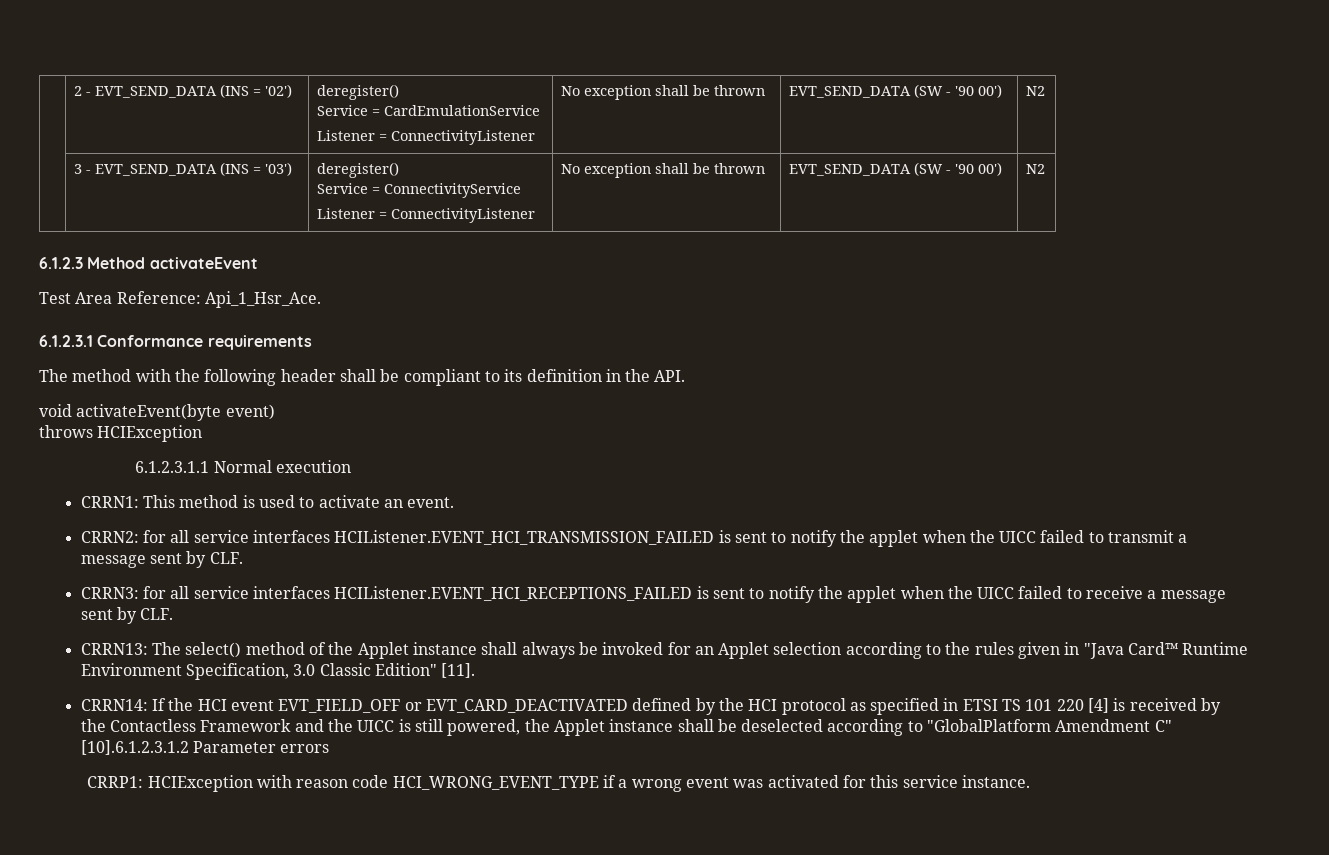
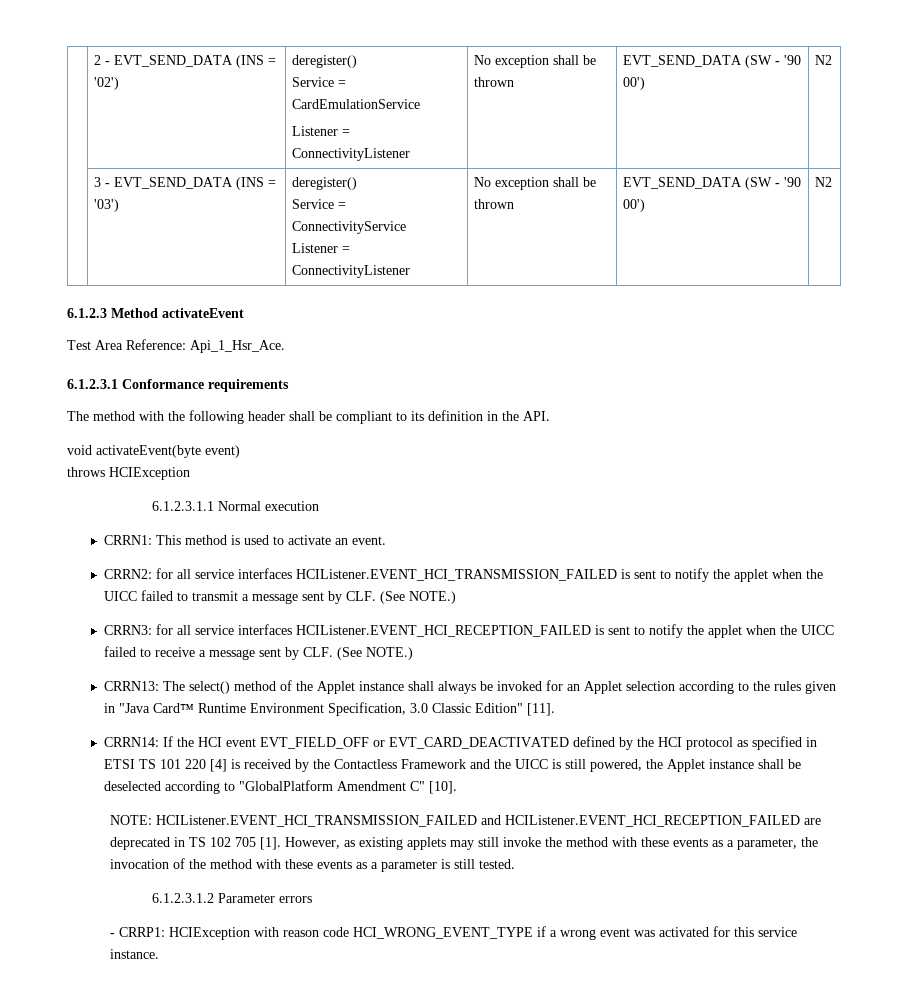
- CRRN2: for all service interfaces HCIListener.EVENT_HCI_TRANSMISSION_FAILED is sent to notify the applet when the UICC failed to transmit a message sent by CLF.
+ CRRN2: for all service interfaces HCIListener.EVENT_HCI_TRANSMISSION_FAILED is sent to notify the applet when the UICC failed to transmit a message sent by CLF. (See NOTE.)
- CRRN3: for all service interfaces HCIListener.EVENT_HCI_RECEPTIONS_FAILED is sent to notify the applet when the UICC failed to receive a message sent by CLF.
+ CRRN3: for all service interfaces HCIListener.EVENT_HCI_RECEPTION_FAILED is sent to notify the applet when the UICC failed to receive a message sent by CLF. (See NOTE.)
- CRRN14: If the HCI event EVT_FIELD_OFF or EVT_CARD_DEACTIVATED defined by the HCI protocol as specified in ETSI TS 101 220 [4] is received by the Contactless Framework and the UICC is still powered, the Applet instance shall be deselected according to "GlobalPlatform Amendment C" [10].6.1.2.3.1.2 Parameter errors
+ CRRN14: If the HCI event EVT_FIELD_OFF or EVT_CARD_DEACTIVATED defined by the HCI protocol as specified in ETSI TS 101 220 [4] is received by the Contactless Framework and the UICC is still powered, the Applet instance shall be deselected according to "GlobalPlatform Amendment C" [10].
+ NOTE: HCIListener.EVENT_HCI_TRANSMISSION_FAILED and HCIListener.EVENT_HCI_RECEPTION_FAILED are deprecated in TS 102 705 [1]. However, as existing applets may still invoke the method with these events as a parameter, the invocation of the method with these events as a parameter is still tested.
+ 6.1.2.3.1.2 Parameter errors
- CRRP1: HCIException with reason code HCI_WRONG_EVENT_TYPE if a wrong event was activated for this service instance.
+ - CRRP1: HCIException with reason code HCI_WRONG_EVENT_TYPE if a wrong event was activated for this service instance.

